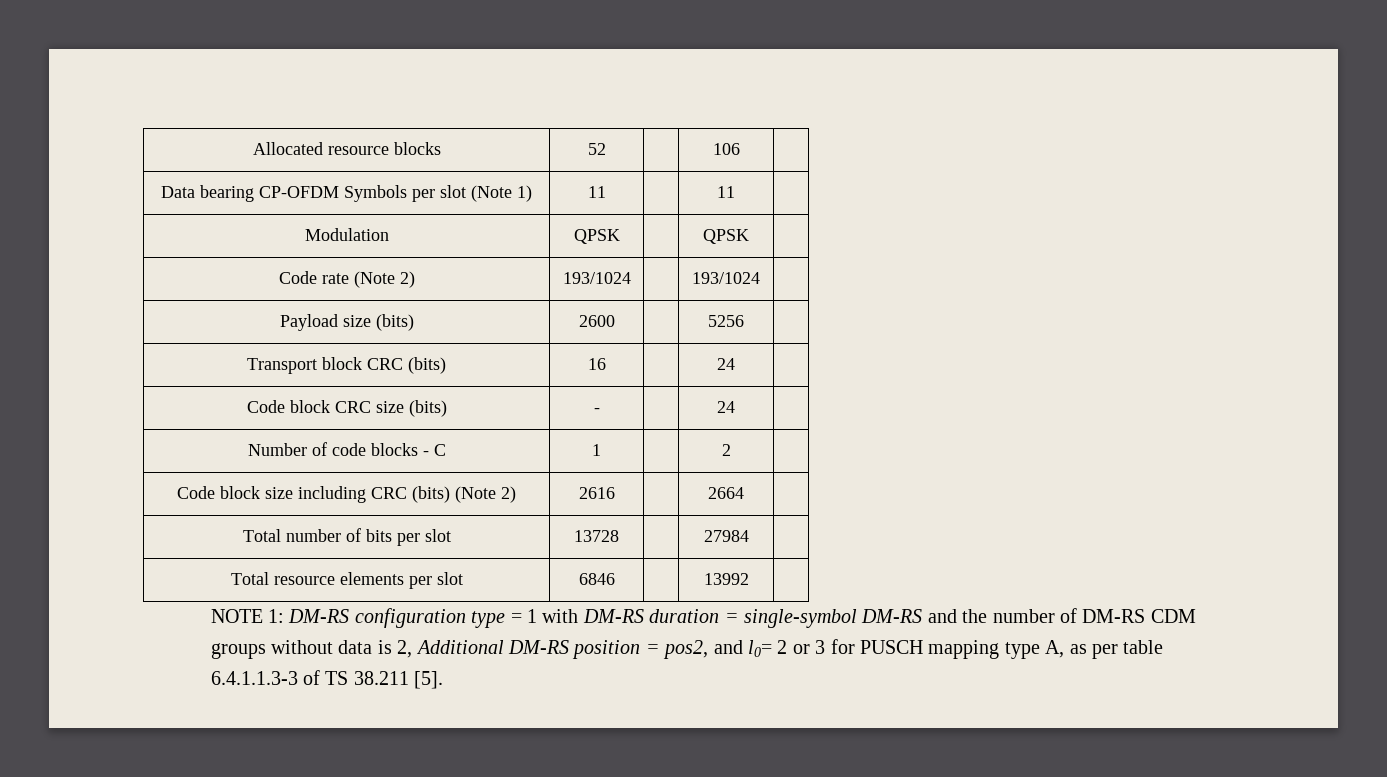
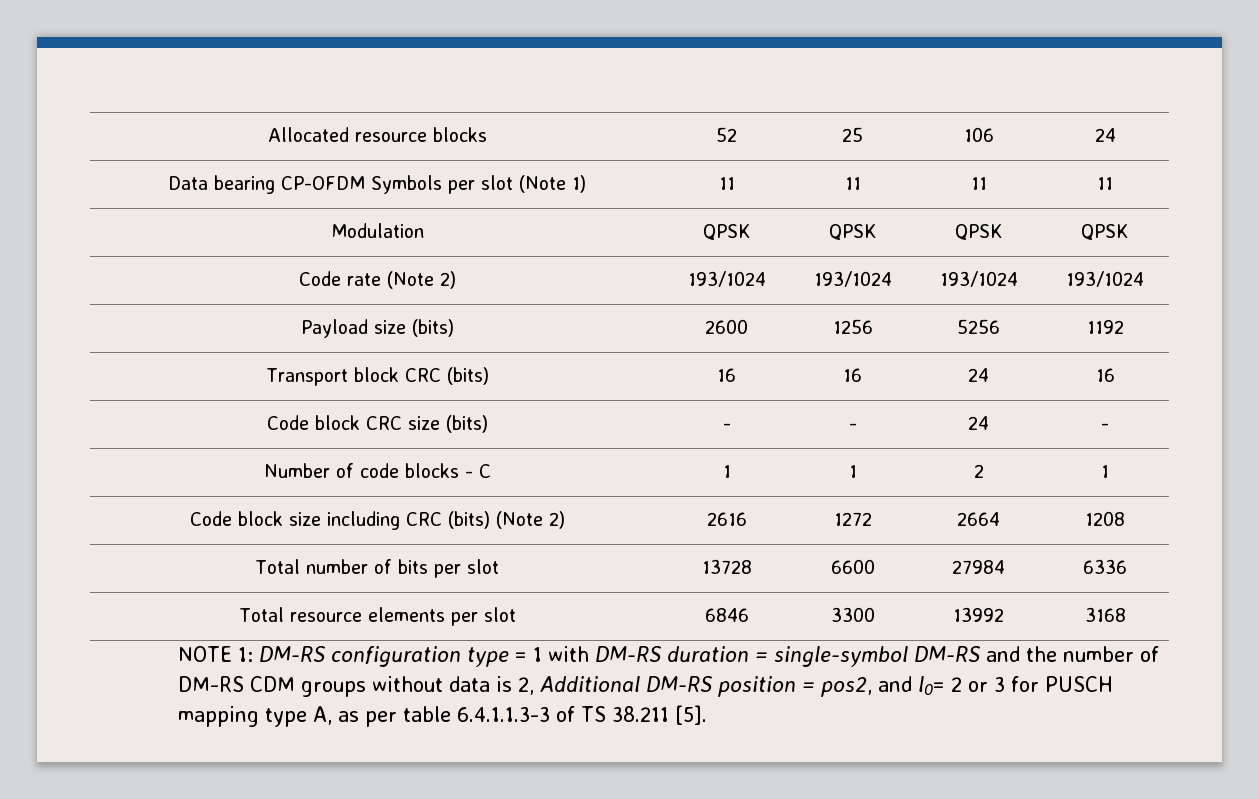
- Allocated resource blocks | 52 | | 106 |
+ Allocated resource blocks | 52 | 25 | 106 | 24
- Data bearing CP-OFDM Symbols per slot (Note 1) | 11 | | 11 |
+ Data bearing CP-OFDM Symbols per slot (Note 1) | 11 | 11 | 11 | 11
- Modulation | QPSK | | QPSK |
+ Modulation | QPSK | QPSK | QPSK | QPSK
- Code rate (Note 2) | 193/1024 | | 193/1024 |
+ Code rate (Note 2) | 193/1024 | 193/1024 | 193/1024 | 193/1024
- Payload size (bits) | 2600 | | 5256 |
+ Payload size (bits) | 2600 | 1256 | 5256 | 1192
- Transport block CRC (bits) | 16 | | 24 |
+ Transport block CRC (bits) | 16 | 16 | 24 | 16
- Code block CRC size (bits) | - | | 24 |
+ Code block CRC size (bits) | - | - | 24 | -
- Number of code blocks - C | 1 | | 2 |
+ Number of code blocks - C | 1 | 1 | 2 | 1
- Code block size including CRC (bits) (Note 2) | 2616 | | 2664 |
+ Code block size including CRC (bits) (Note 2) | 2616 | 1272 | 2664 | 1208
- Total number of bits per slot | 13728 | | 27984 |
+ Total number of bits per slot | 13728 | 6600 | 27984 | 6336
- Total resource elements per slot | 6846 | | 13992 |
+ Total resource elements per slot | 6846 | 3300 | 13992 | 3168

